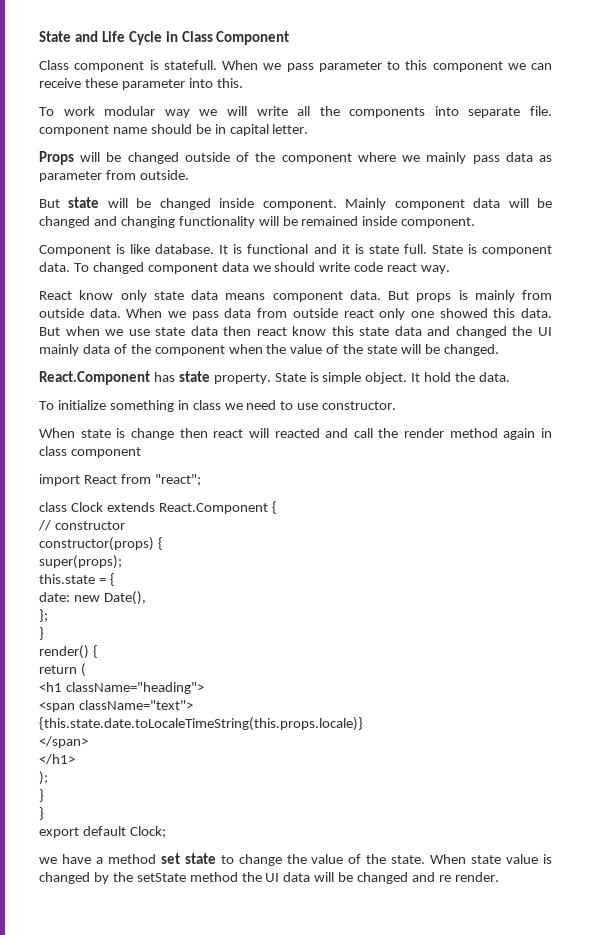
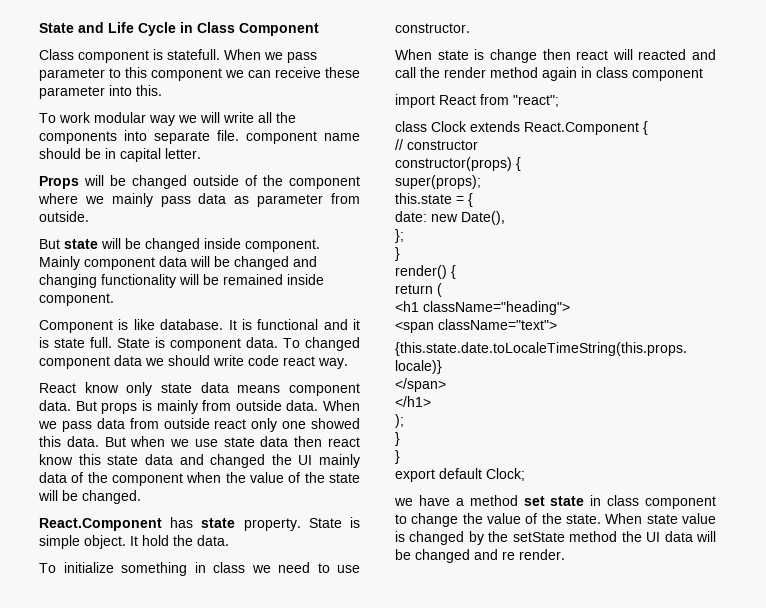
- we have a method set state to change the value of the state.
+ we have a method set state in class component to change the value of the state.

